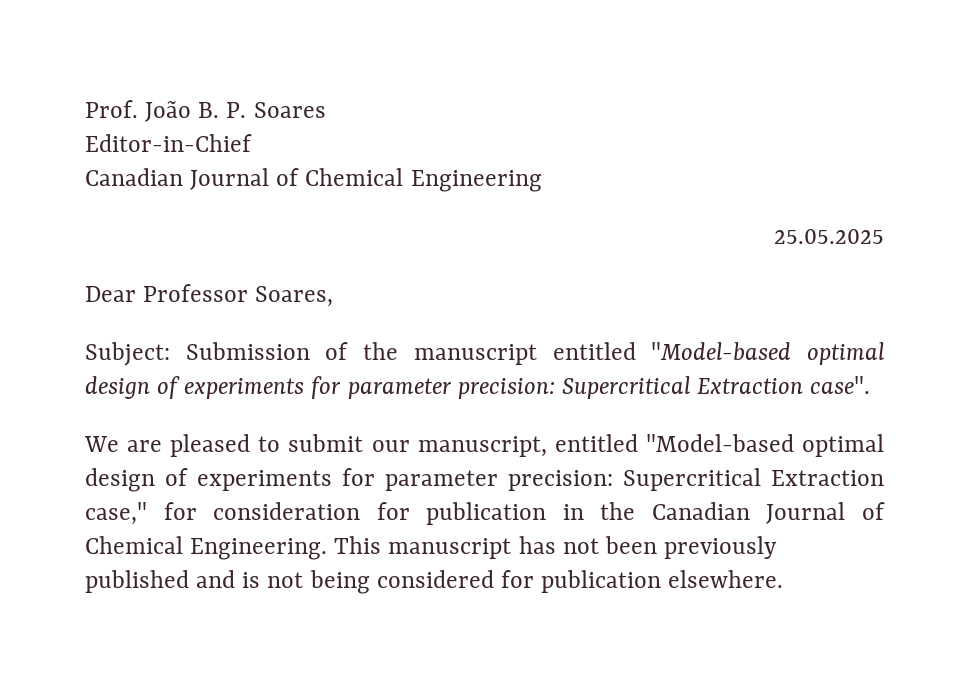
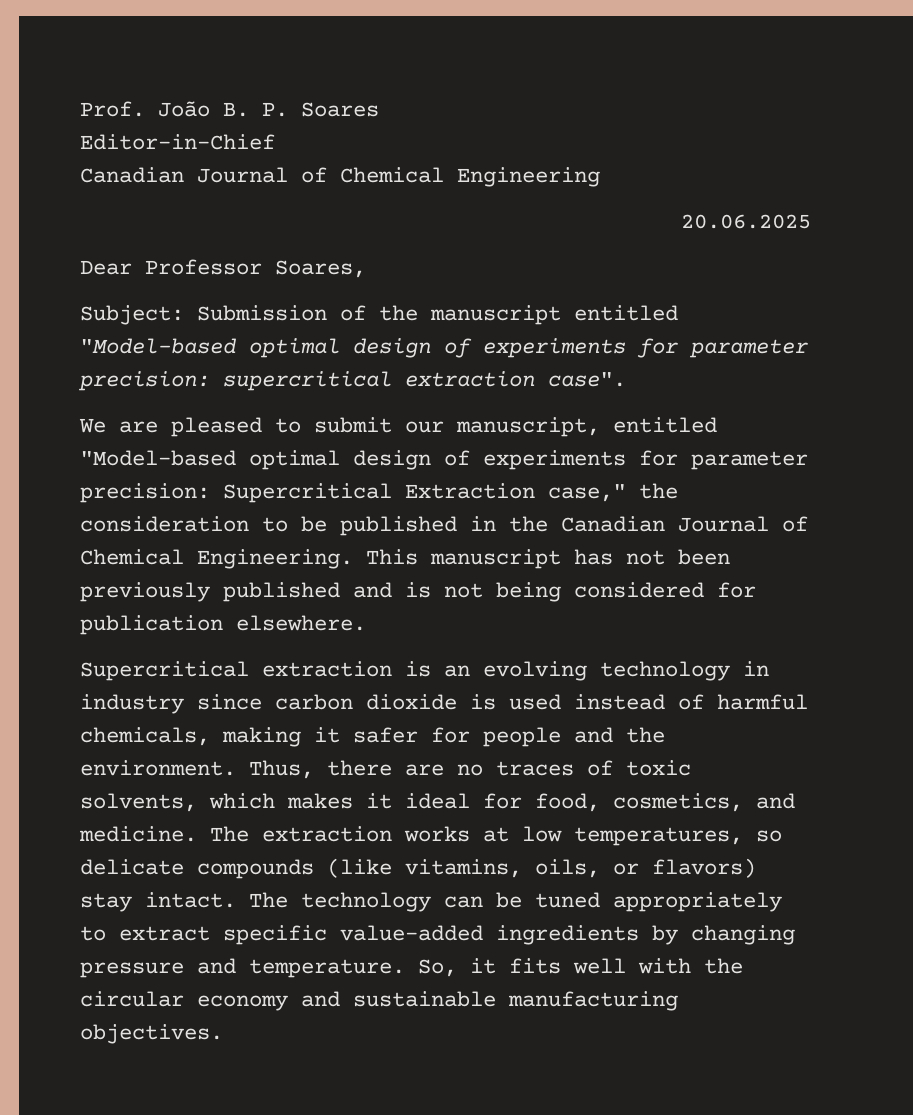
- 25.05.2025
+ 20.06.2025
- Subject: Submission of the manuscript entitled "Model-based optimal design of experiments for parameter precision: Supercritical Extraction case".
+ Subject: Submission of the manuscript entitled "Model-based optimal design of experiments for parameter precision: supercritical extraction case".
- We are pleased to submit our manuscript, entitled "Model-based optimal design of experiments for parameter precision: Supercritical Extraction case," for consideration for publication in the Canadian Journal of Chemical Engineering.
+ We are pleased to submit our manuscript, entitled "Model-based optimal design of experiments for parameter precision: Supercritical Extraction case," the consideration to be published in the Canadian Journal of Chemical Engineering.
+ Supercritical extraction is an evolving technology in industry since carbon dioxide is used instead of harmful chemicals, making it safer for people and the environment. Thus, there are no traces of toxic solvents, which makes it ideal for food, cosmetics, and medicine. The extraction works at low temperatures, so delicate compounds (like vitamins, oils, or flavors) stay intact. The technology can be tuned appropriately to extract specific value-added ingredients by changing pressure and temperature. So, it fits well with the circular economy and sustainable manufacturing objectives.

